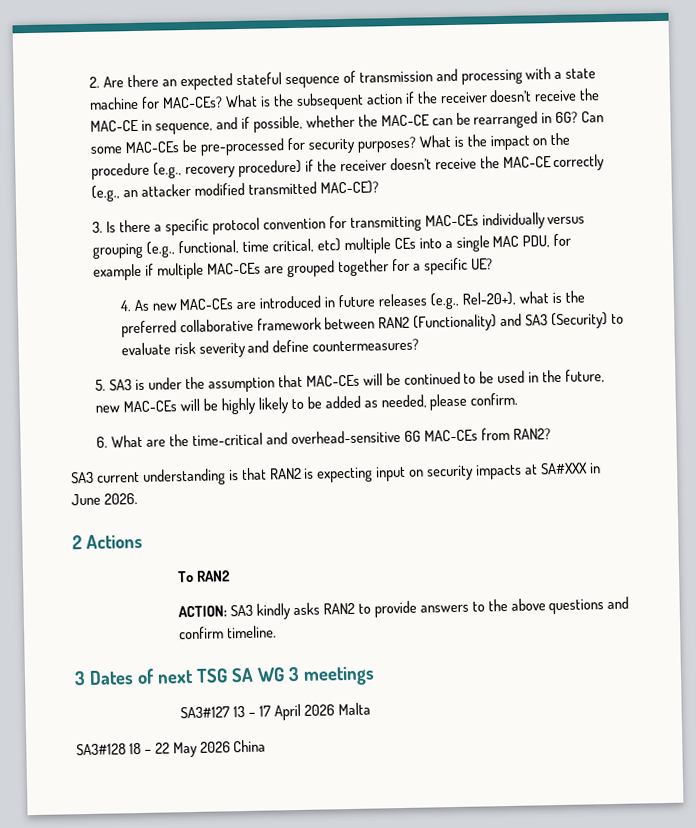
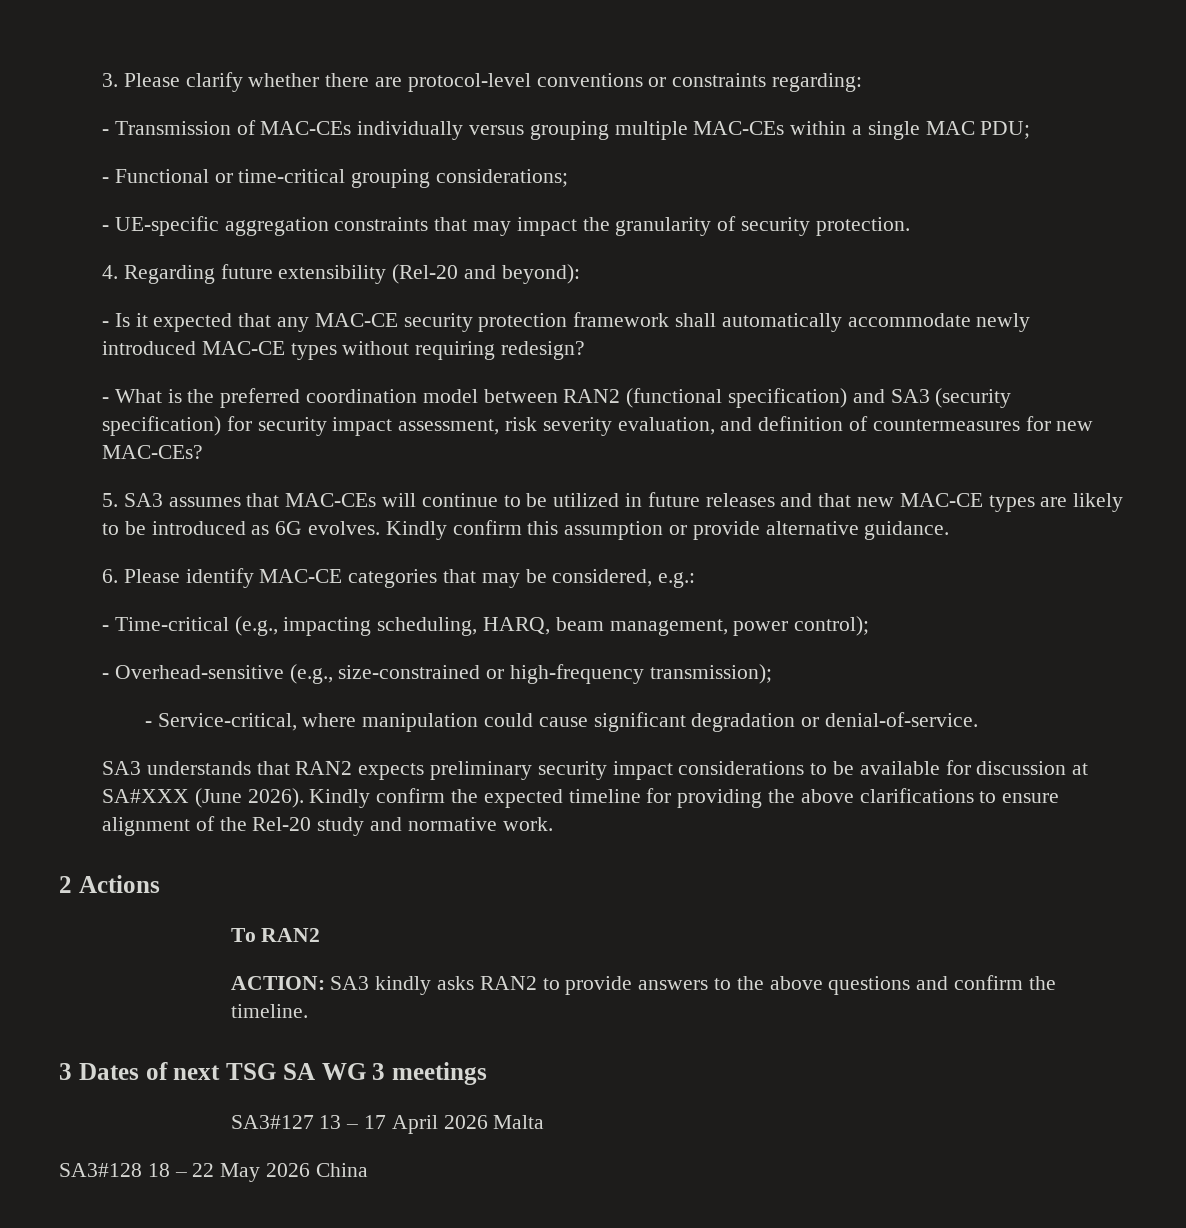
- 2. Are there an expected stateful sequence of transmission and processing with a state machine for MAC-CEs? What is the subsequent action if the receiver doesn’t receive the MAC-CE in sequence, and if possible, whether the MAC-CE can be rearranged in 6G? Can some MAC-CEs be pre-processed for security purposes? What is the impact on the procedure (e.g., recovery procedure) if the receiver doesn’t receive the MAC-CE correctly (e.g., an attacker modified transmitted MAC-CE)?
- 3. Is there a specific protocol convention for transmitting MAC-CEs individually versus grouping (e.g., functional, time critical, etc) multiple CEs into a single MAC PDU, for example if multiple MAC-CEs are grouped together for a specific UE?
- 4. As new MAC-CEs are introduced in future releases (e.g., Rel-20+), what is the preferred collaborative framework between RAN2 (Functionality) and SA3 (Security) to evaluate risk severity and define countermeasures?
- 5. SA3 is under the assumption that MAC-CEs will be continued to be used in the future, new MAC-CEs will be highly likely to be added as needed, please confirm.
- 6. What are the time-critical and overhead-sensitive 6G MAC-CEs from RAN2?
- SA3 current understanding is that RAN2 is expecting input on security impacts at SA#XXX in June 2026.
+ 3. Please clarify whether there are protocol-level conventions or constraints regarding:
+ - Transmission of MAC-CEs individually versus grouping multiple MAC-CEs within a single MAC PDU;
+ - Functional or time-critical grouping considerations;
+ - UE-specific aggregation constraints that may impact the granularity of security protection.
+ 4. Regarding future extensibility (Rel-20 and beyond):
+ - Is it expected that any MAC-CE security protection framework shall automatically accommodate newly introduced MAC-CE types without requiring redesign?
+ - What is the preferred coordination model between RAN2 (functional specification) and SA3 (security specification) for security impact assessment, risk severity evaluation, and definition of countermeasures for new MAC-CEs?
+ 5. SA3 assumes that MAC-CEs will continue to be utilized in future releases and that new MAC-CE types are likely to be introduced as 6G evolves. Kindly confirm this assumption or provide alternative guidance.
+ 6. Please identify MAC-CE categories that may be considered, e.g.:
+ - Time-critical (e.g., impacting scheduling, HARQ, beam management, power control);
+ - Overhead-sensitive (e.g., size-constrained or high-frequency transmission);
+ - Service-critical, where manipulation could cause significant degradation or denial-of-service.
+ SA3 understands that RAN2 expects preliminary security impact considerations to be available for discussion at SA#XXX (June 2026). Kindly confirm the expected timeline for providing the above clarifications to ensure alignment of the Rel-20 study and normative work.
- ACTION: SA3 kindly asks RAN2 to provide answers to the above questions and confirm timeline.
+ ACTION: SA3 kindly asks RAN2 to provide answers to the above questions and confirm the timeline.

